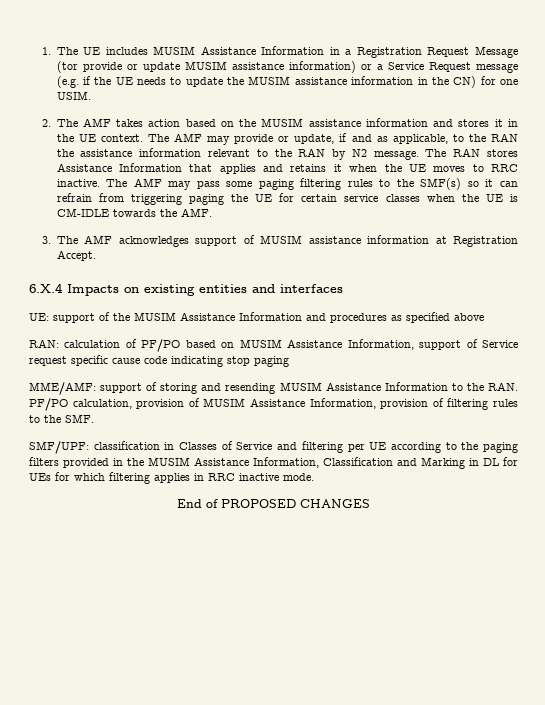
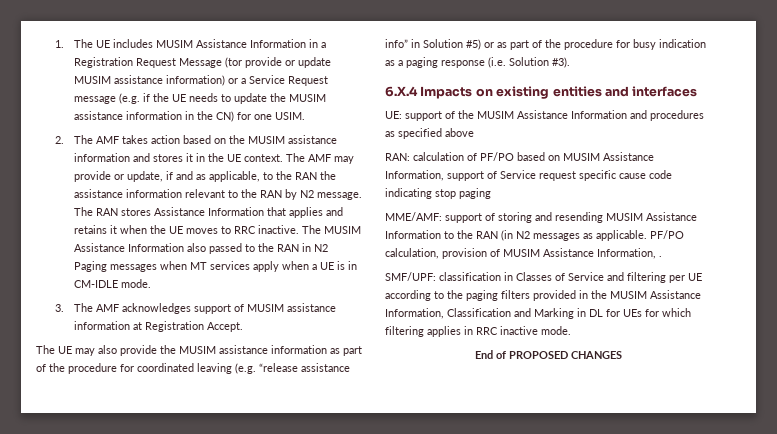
- The AMF may pass some paging filtering rules to the SMF(s) so it can refrain from triggering paging the UE for certain service classes when the UE is CM-IDLE towards the AMF.
+ The MUSIM Assistance Information also passed to the RAN in N2 Paging messages when MT services apply when a UE is in CM-IDLE mode.
+ The UE may also provide the MUSIM assistance information as part of the procedure for coordinated leaving (e.g. “release assistance info” in Solution #5) or as part of the procedure for busy indication as a paging response (i.e. Solution #3).
- MME/AMF: support of storing and resending MUSIM Assistance Information to the RAN. PF/PO calculation, provision of MUSIM Assistance Information, provision of filtering rules to the SMF.
+ MME/AMF: support of storing and resending MUSIM Assistance Information to the RAN (in N2 messages as applicable. PF/PO calculation, provision of MUSIM Assistance Information, .

